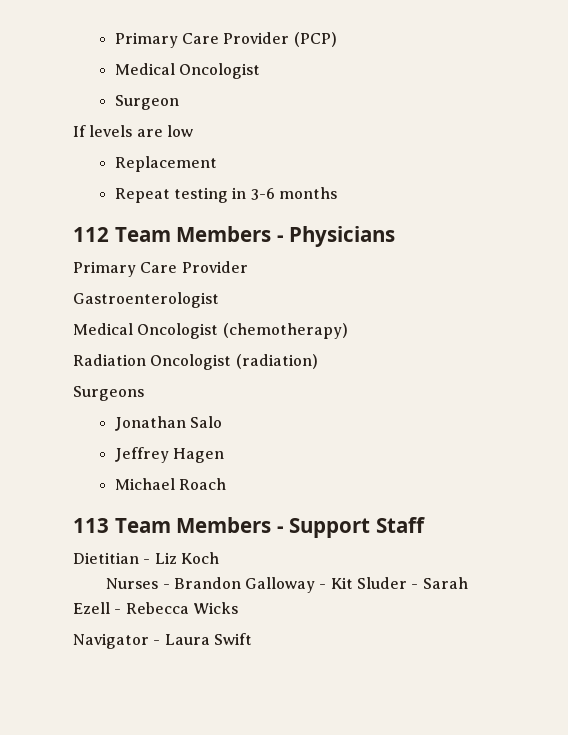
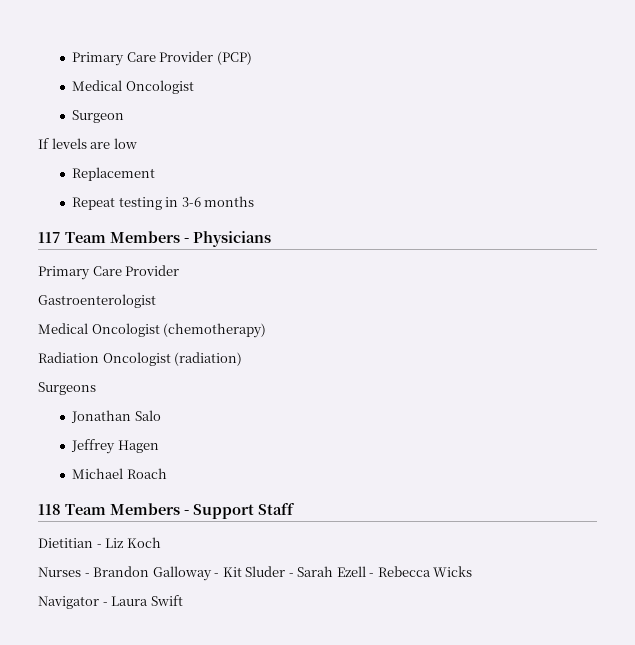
- 112 Team Members - Physicians
+ 117 Team Members - Physicians
- 113 Team Members - Support Staff
+ 118 Team Members - Support Staff

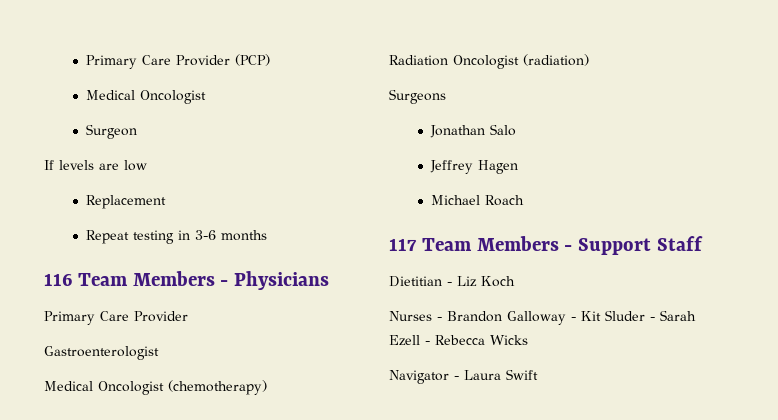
- 117 Team Members - Physicians
+ 116 Team Members - Physicians
- 118 Team Members - Support Staff
+ 117 Team Members - Support Staff

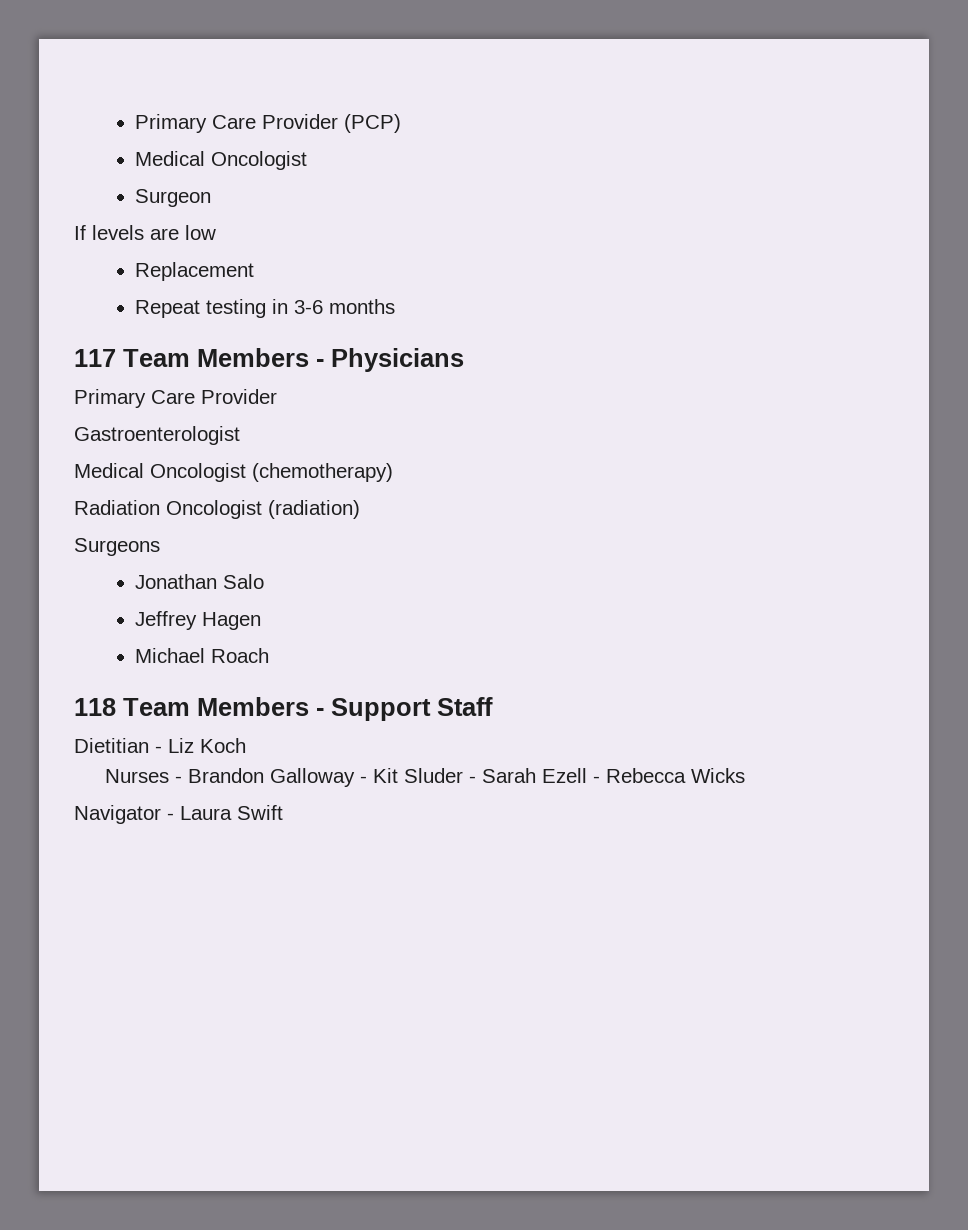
- 116 Team Members - Physicians
+ 117 Team Members - Physicians
- 117 Team Members - Support Staff
+ 118 Team Members - Support Staff

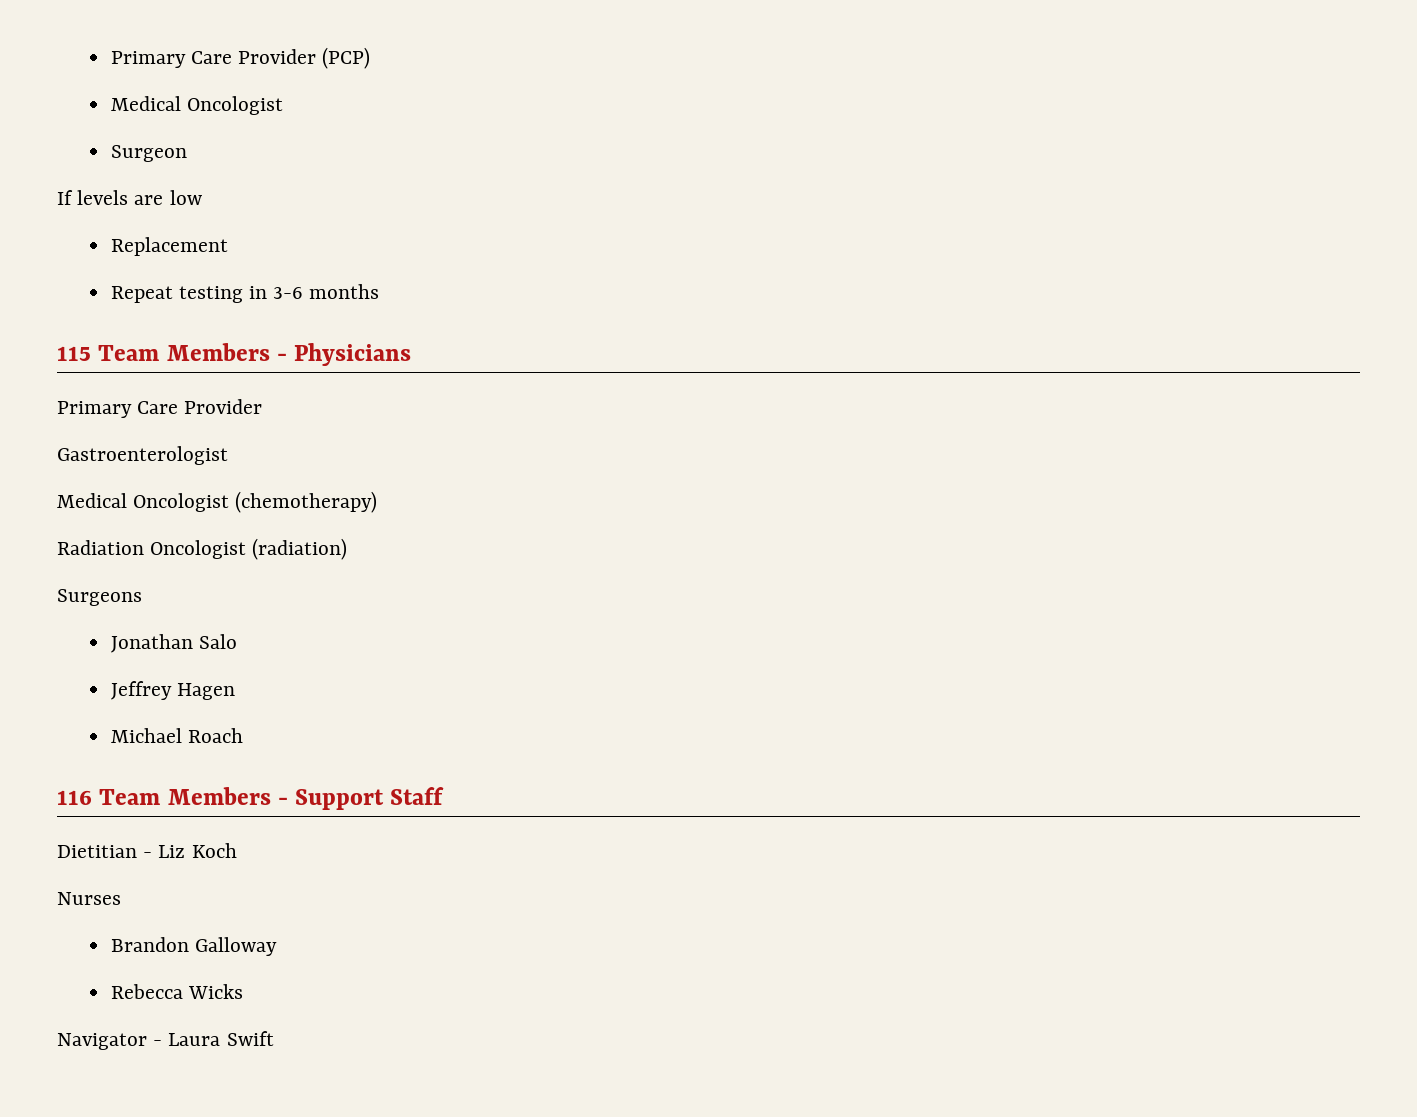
- 117 Team Members - Physicians
+ 115 Team Members - Physicians
- 118 Team Members - Support Staff
+ 116 Team Members - Support Staff
- Nurses - Brandon Galloway - Kit Sluder - Sarah Ezell - Rebecca Wicks
+ Nurses
+ Brandon Galloway
+ Rebecca Wicks

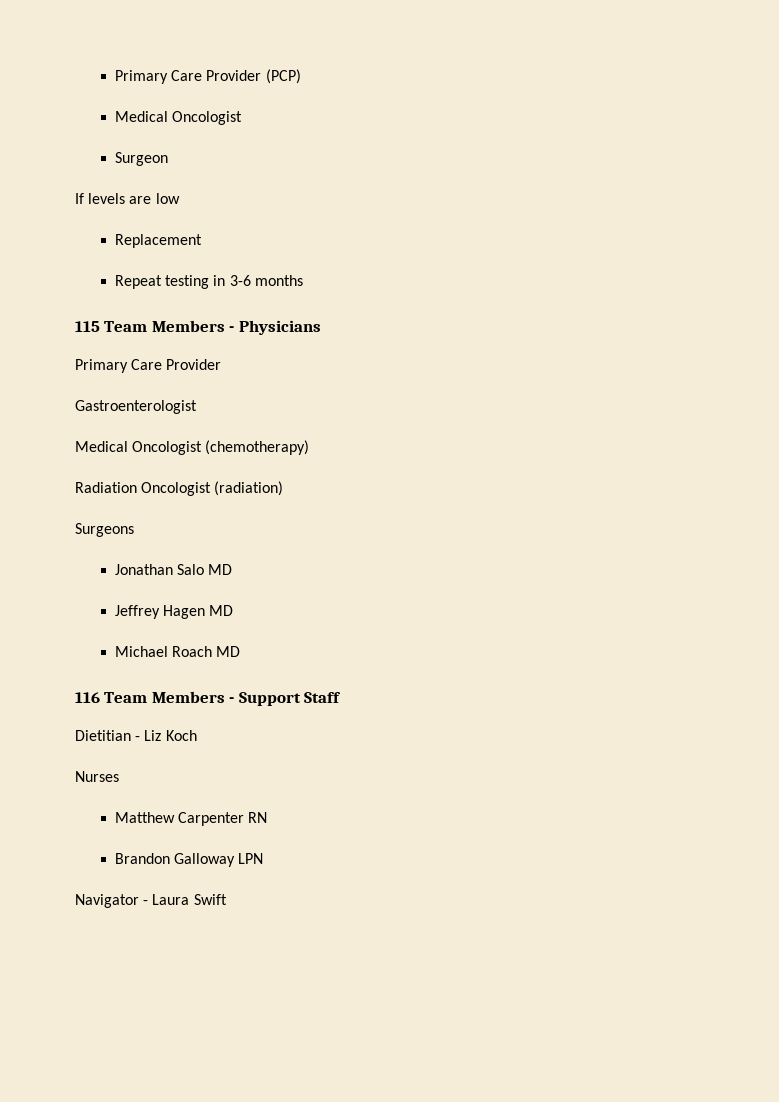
- Jonathan Salo
+ Jonathan Salo MD
- Jeffrey Hagen
+ Jeffrey Hagen MD
- Michael Roach
+ Michael Roach MD
+ Matthew Carpenter RN
- Brandon Galloway
- Rebecca Wicks
+ Brandon Galloway LPN

